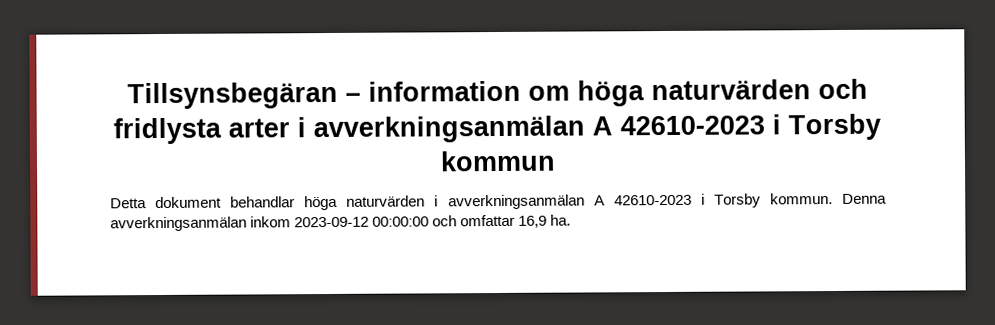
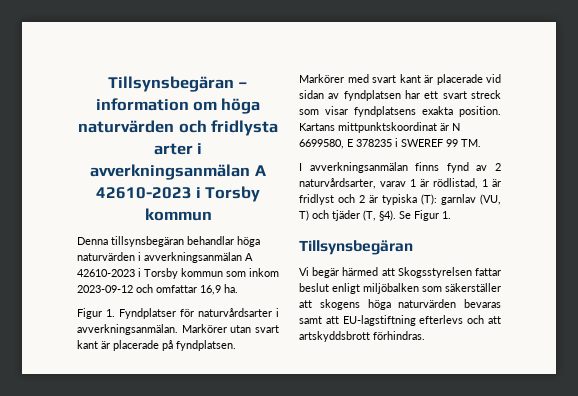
- Detta dokument behandlar höga naturvärden i avverkningsanmälan A 42610-2023 i Torsby kommun. Denna avverkningsanmälan inkom 2023-09-12 00:00:00 och omfattar 16,9 ha.
+ Denna tillsynsbegäran behandlar höga naturvärden i avverkningsanmälan A 42610-2023 i Torsby kommun som inkom 2023-09-12 och omfattar 16,9 ha.
+ Figur 1. Fyndplatser för naturvårdsarter i avverkningsanmälan. Markörer utan svart kant är placerade på fyndplatsen. Markörer med svart kant är placerade vid sidan av fyndplatsen har ett svart streck som visar fyndplatsens exakta position. Kartans mittpunktskoordinat är N 6699580, E 378235 i SWEREF 99 TM.
+ I avverkningsanmälan finns fynd av 2 naturvårdsarter, varav 1 är rödlistad, 1 är fridlyst och 2 är typiska (T): garnlav (VU, T) och tjäder (T, §4). Se Figur 1.
+ Tillsynsbegäran
+ Vi begär härmed att Skogsstyrelsen fattar beslut enligt miljöbalken som säkerställer att skogens höga naturvärden bevaras samt att EU-lagstiftning efterlevs och att artskyddsbrott förhindras.

